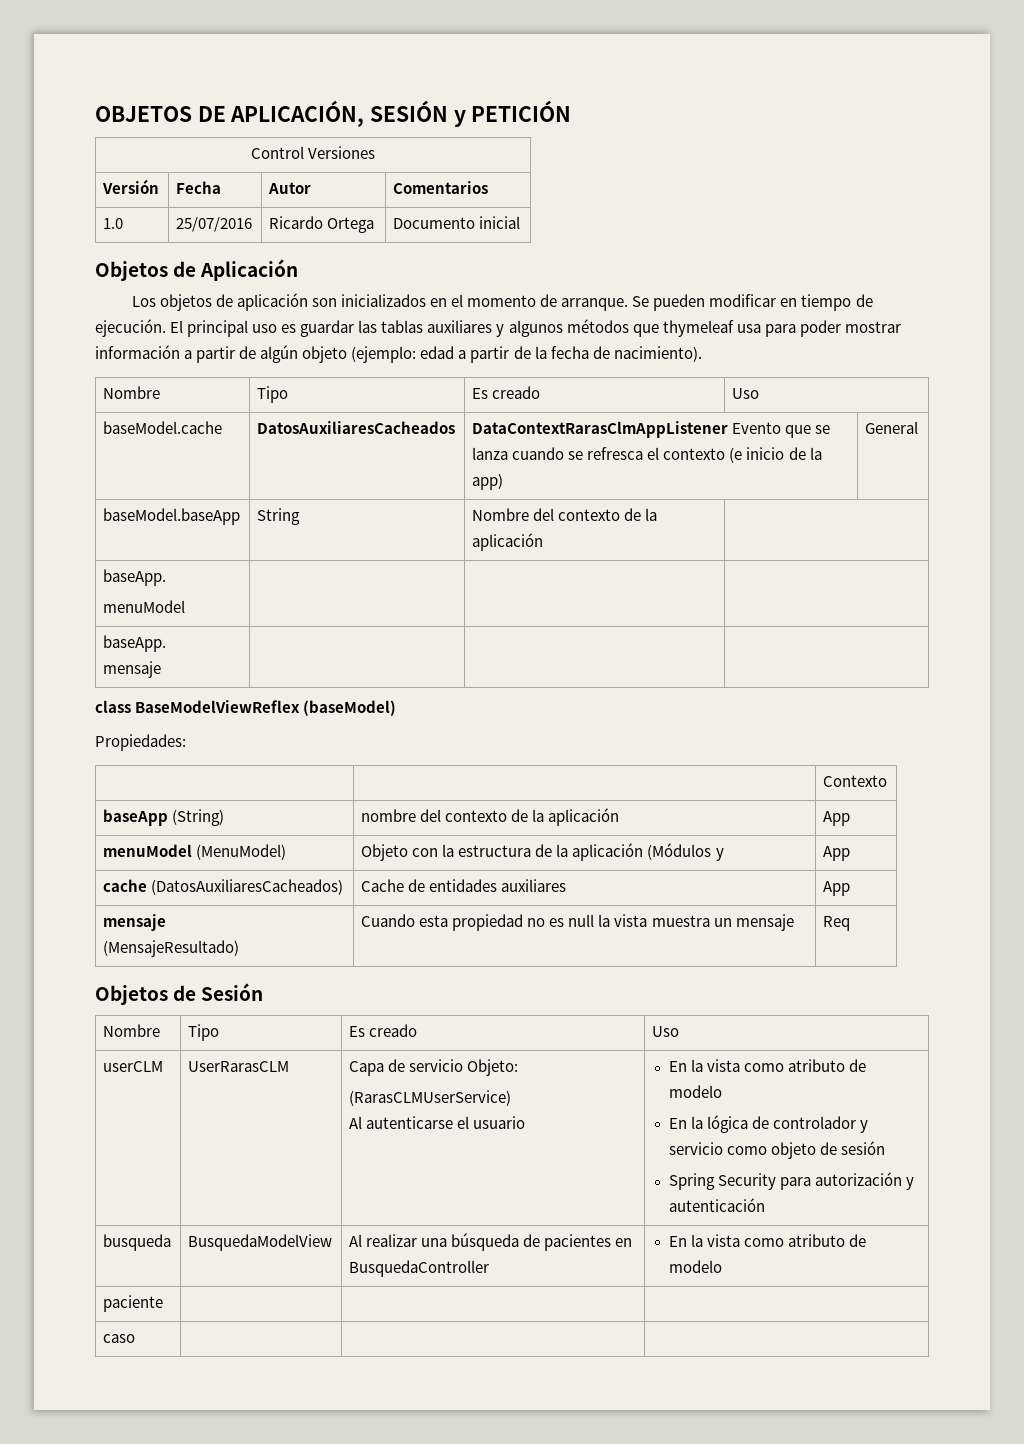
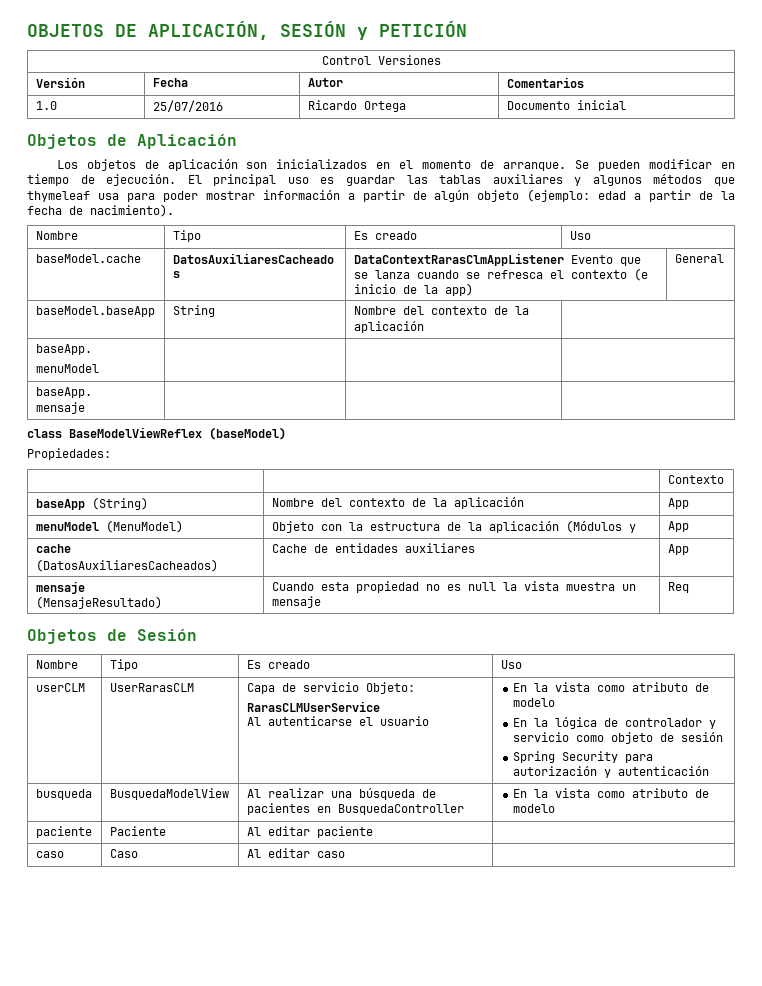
- baseApp (String) | nombre del contexto de la aplicación | App
+ baseApp (String) | Nombre del contexto de la aplicación | App
  userCLM | UserRarasCLM | Capa de servicio Objeto:
- (RarasCLMUserService)
+ RarasCLMUserService
- paciente | | |
- caso | | |
+ paciente | Paciente | Al editar paciente |
+ caso | Caso | Al editar caso |

